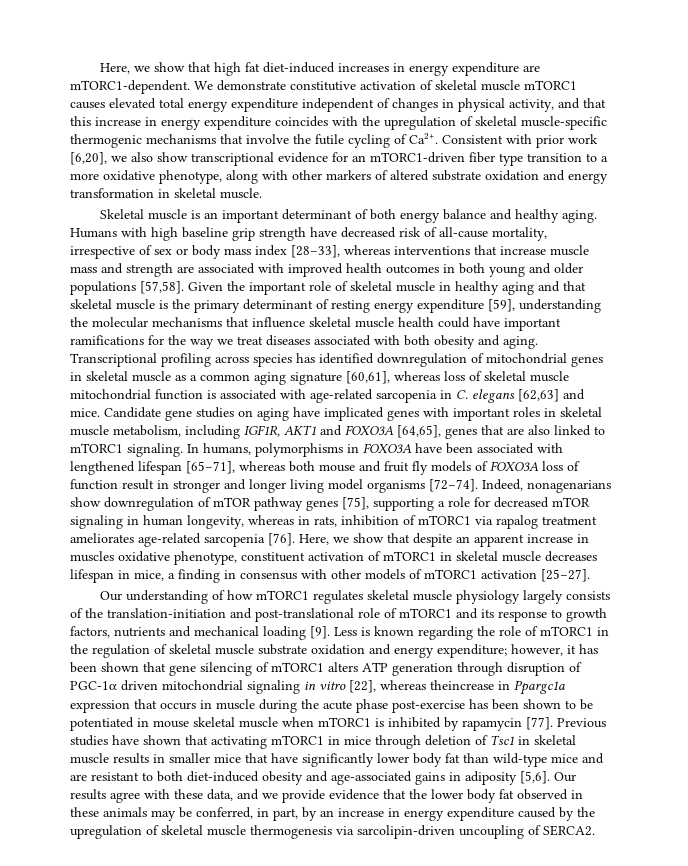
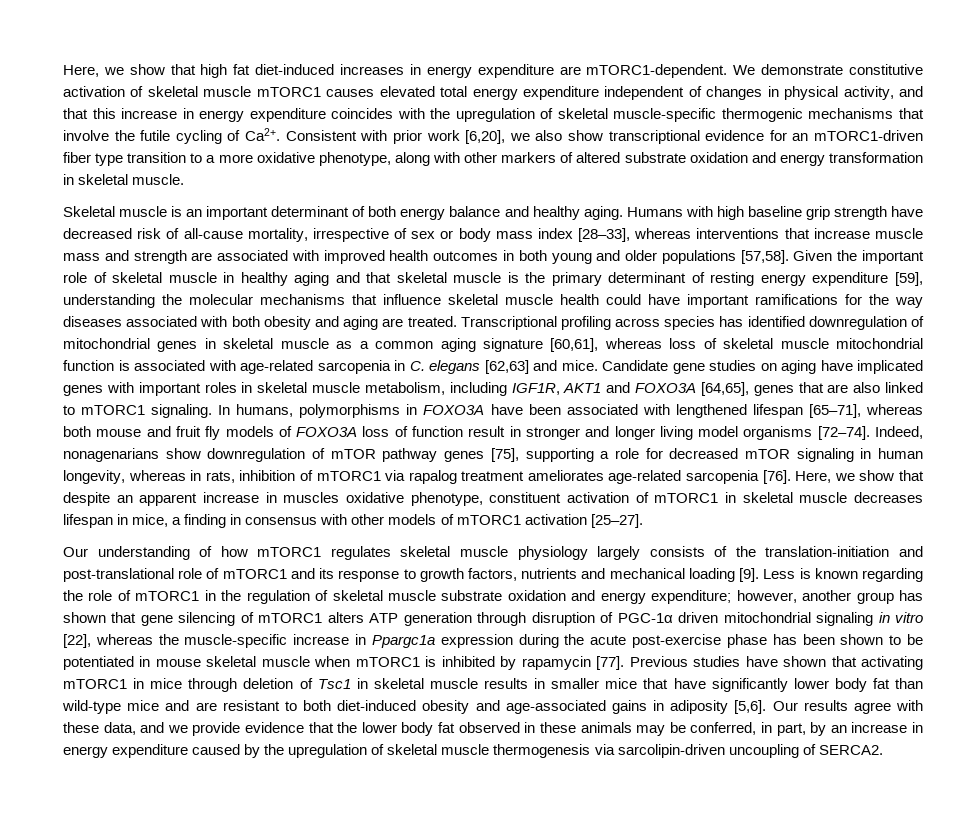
- Given the important role of skeletal muscle in healthy aging and that skeletal muscle is the primary determinant of resting energy expenditure [59], understanding the molecular mechanisms that influence skeletal muscle health could have important ramifications for the way we treat diseases associated with both obesity and aging.
+ Given the important role of skeletal muscle in healthy aging and that skeletal muscle is the primary determinant of resting energy expenditure [59], understanding the molecular mechanisms that influence skeletal muscle health could have important ramifications for the way diseases associated with both obesity and aging are treated.
- Less is known regarding the role of mTORC1 in the regulation of skeletal muscle substrate oxidation and energy expenditure; however, it has been shown that gene silencing of mTORC1 alters ATP generation through disruption of PGC-1α driven mitochondrial signaling in vitro [22], whereas theincrease in Ppargc1a expression that occurs in muscle during the acute phase post-exercise has been shown to be potentiated in mouse skeletal muscle when mTORC1 is inhibited by rapamycin [77].
+ Less is known regarding the role of mTORC1 in the regulation of skeletal muscle substrate oxidation and energy expenditure; however, another group has shown that gene silencing of mTORC1 alters ATP generation through disruption of PGC-1α driven mitochondrial signaling in vitro [22], whereas the muscle-specific increase in Ppargc1a expression during the acute post-exercise phase has been shown to be potentiated in mouse skeletal muscle when mTORC1 is inhibited by rapamycin [77].

